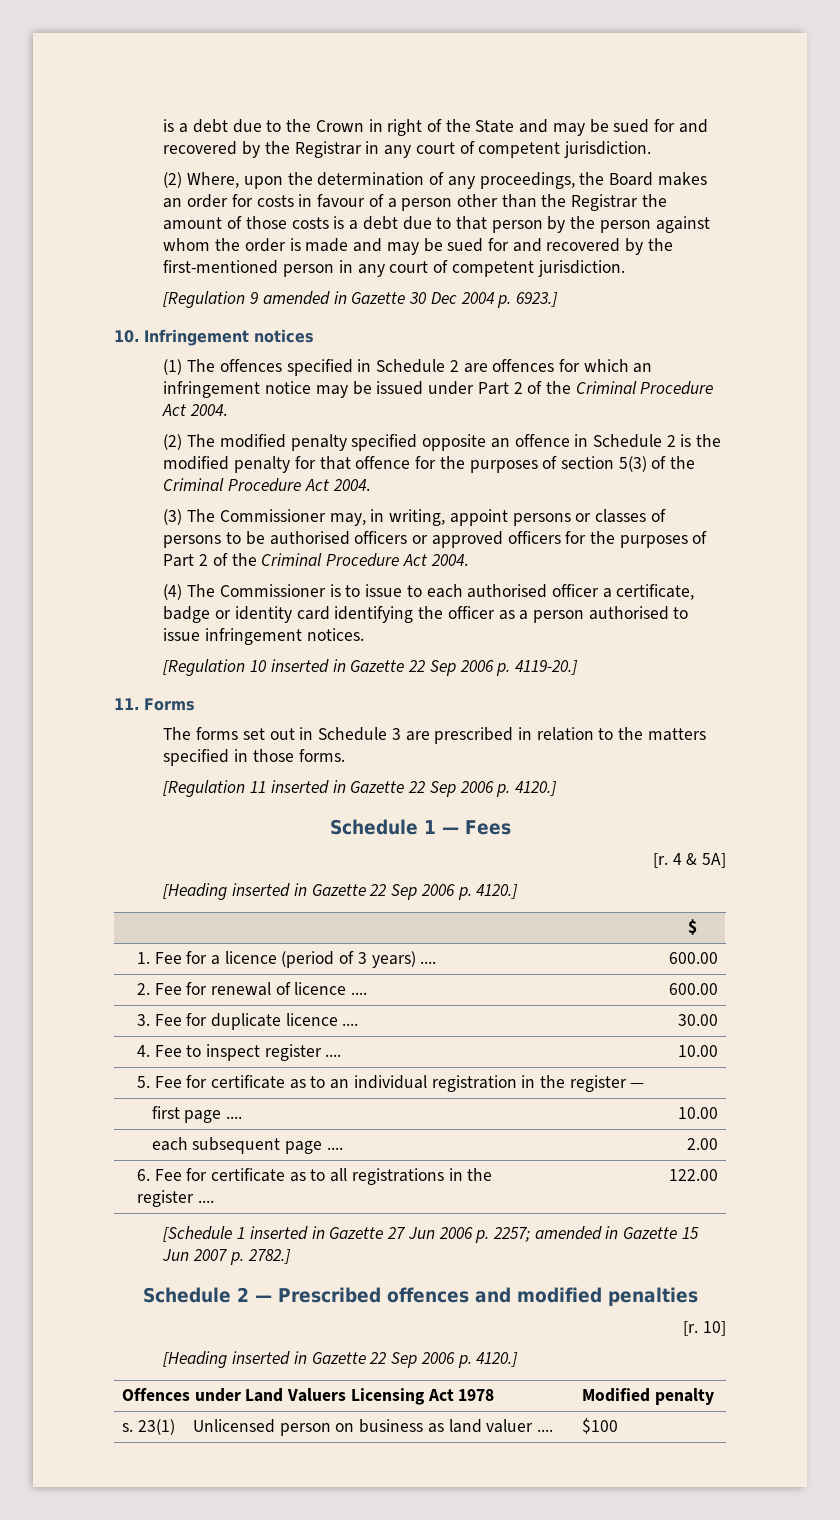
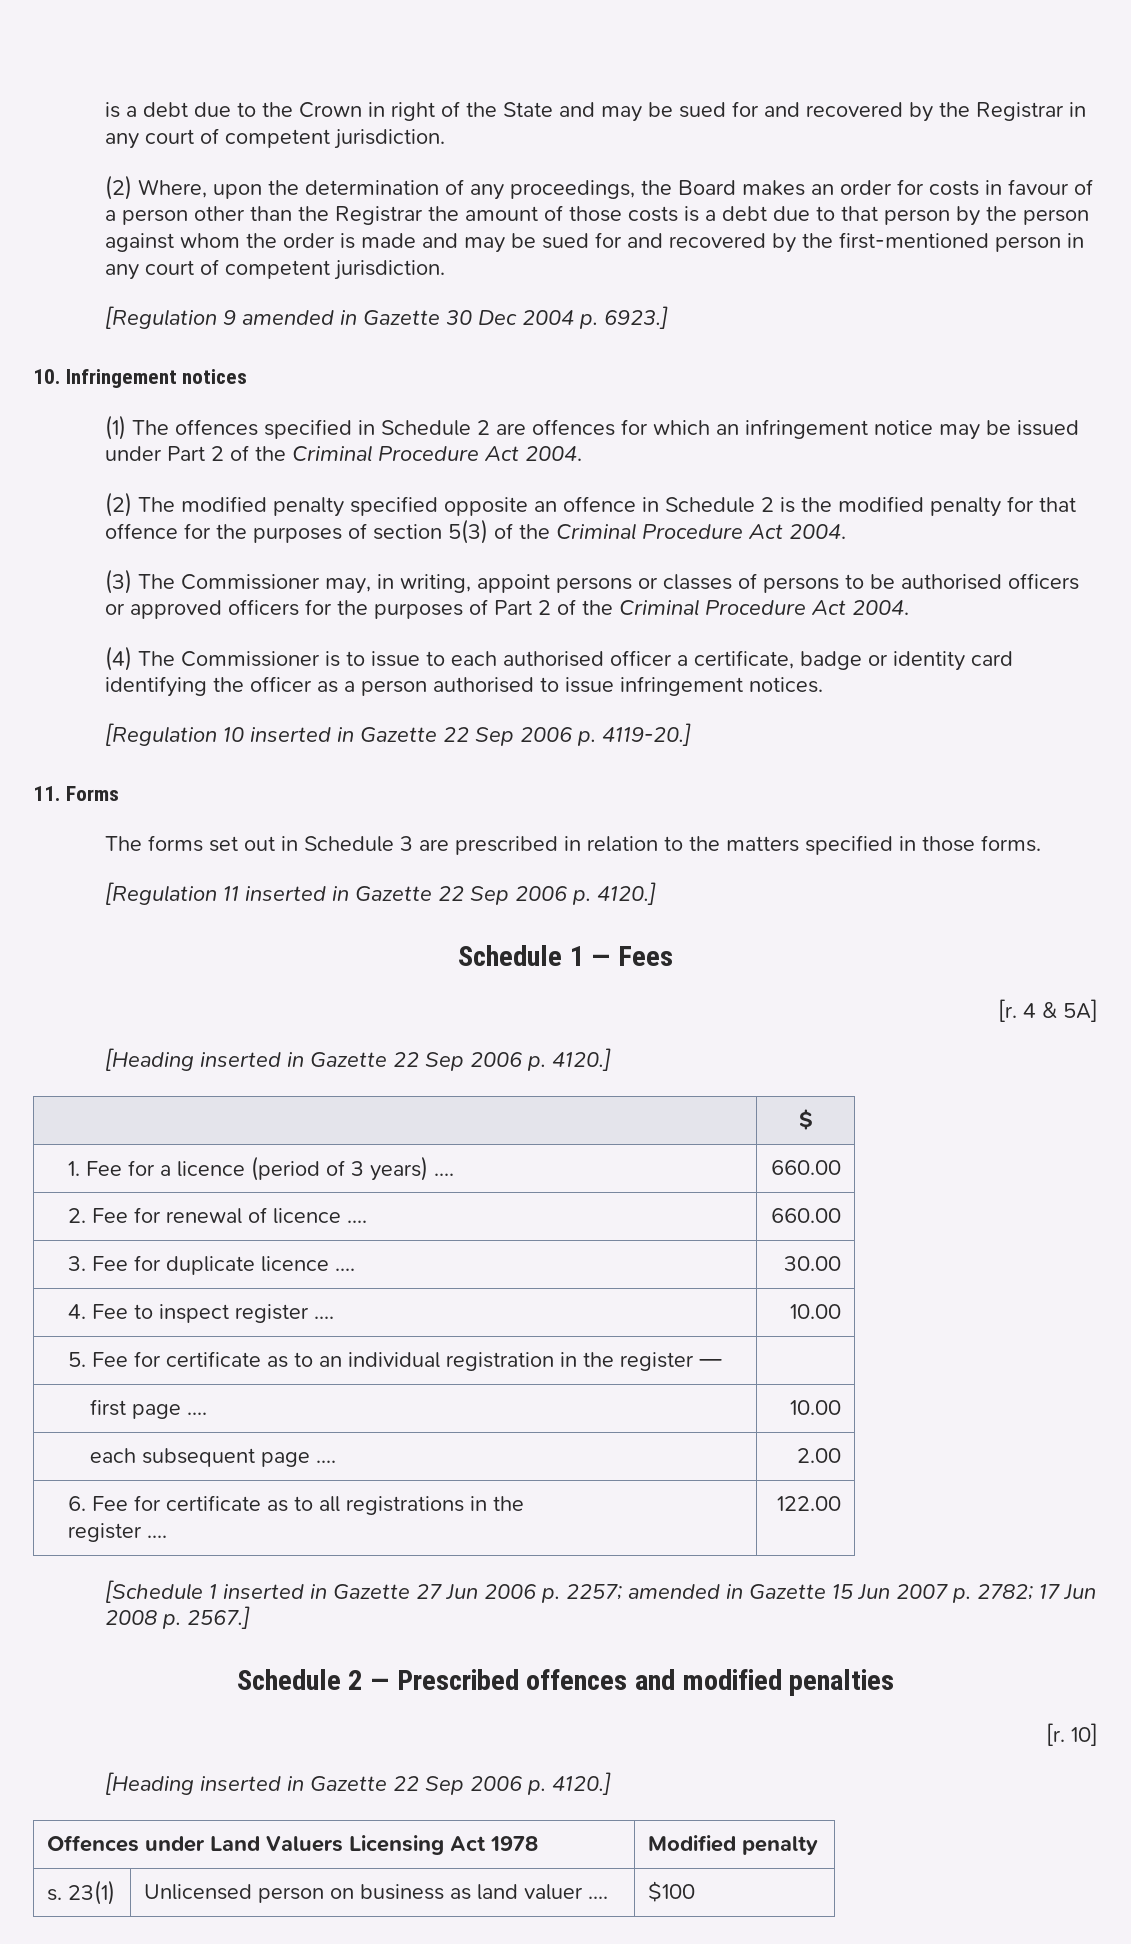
- 1. Fee for a licence (period of 3 years) .... | 600.00
+ 1. Fee for a licence (period of 3 years) .... | 660.00
- 2. Fee for renewal of licence .... | 600.00
+ 2. Fee for renewal of licence .... | 660.00
- [Schedule 1 inserted in Gazette 27 Jun 2006 p. 2257; amended in Gazette 15 Jun 2007 p. 2782.]
+ [Schedule 1 inserted in Gazette 27 Jun 2006 p. 2257; amended in Gazette 15 Jun 2007 p. 2782; 17 Jun 2008 p. 2567.]

